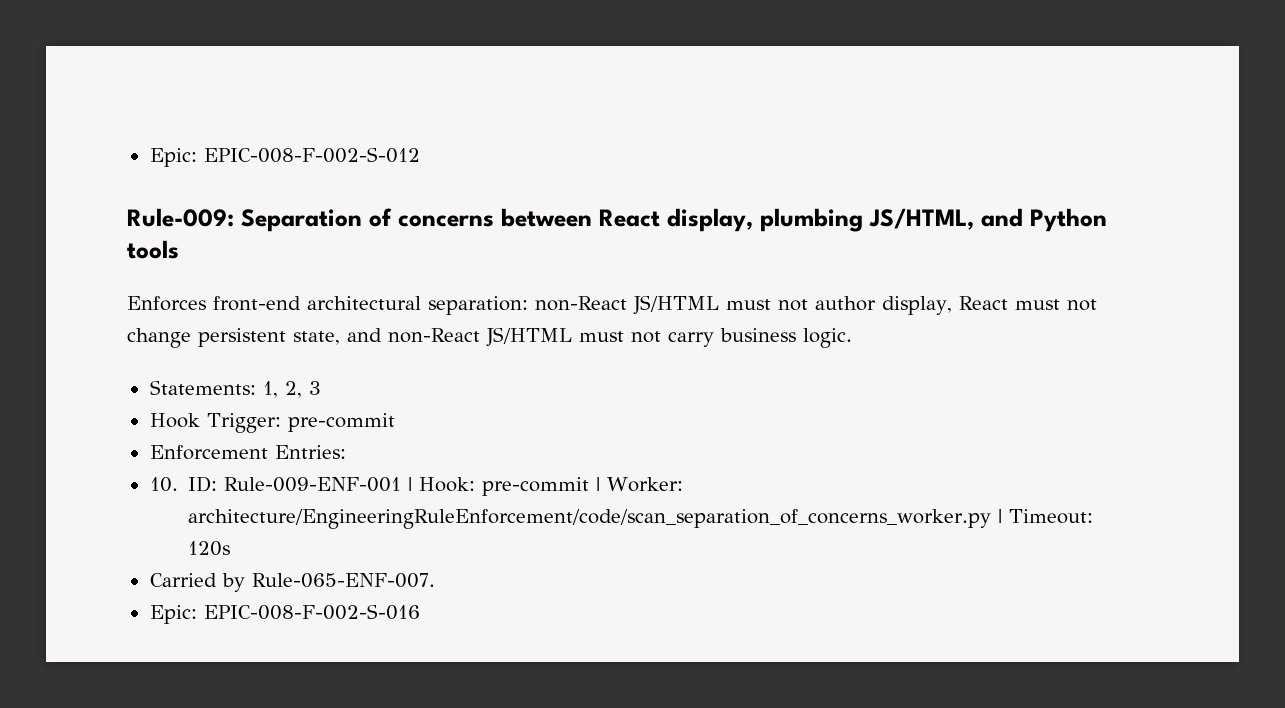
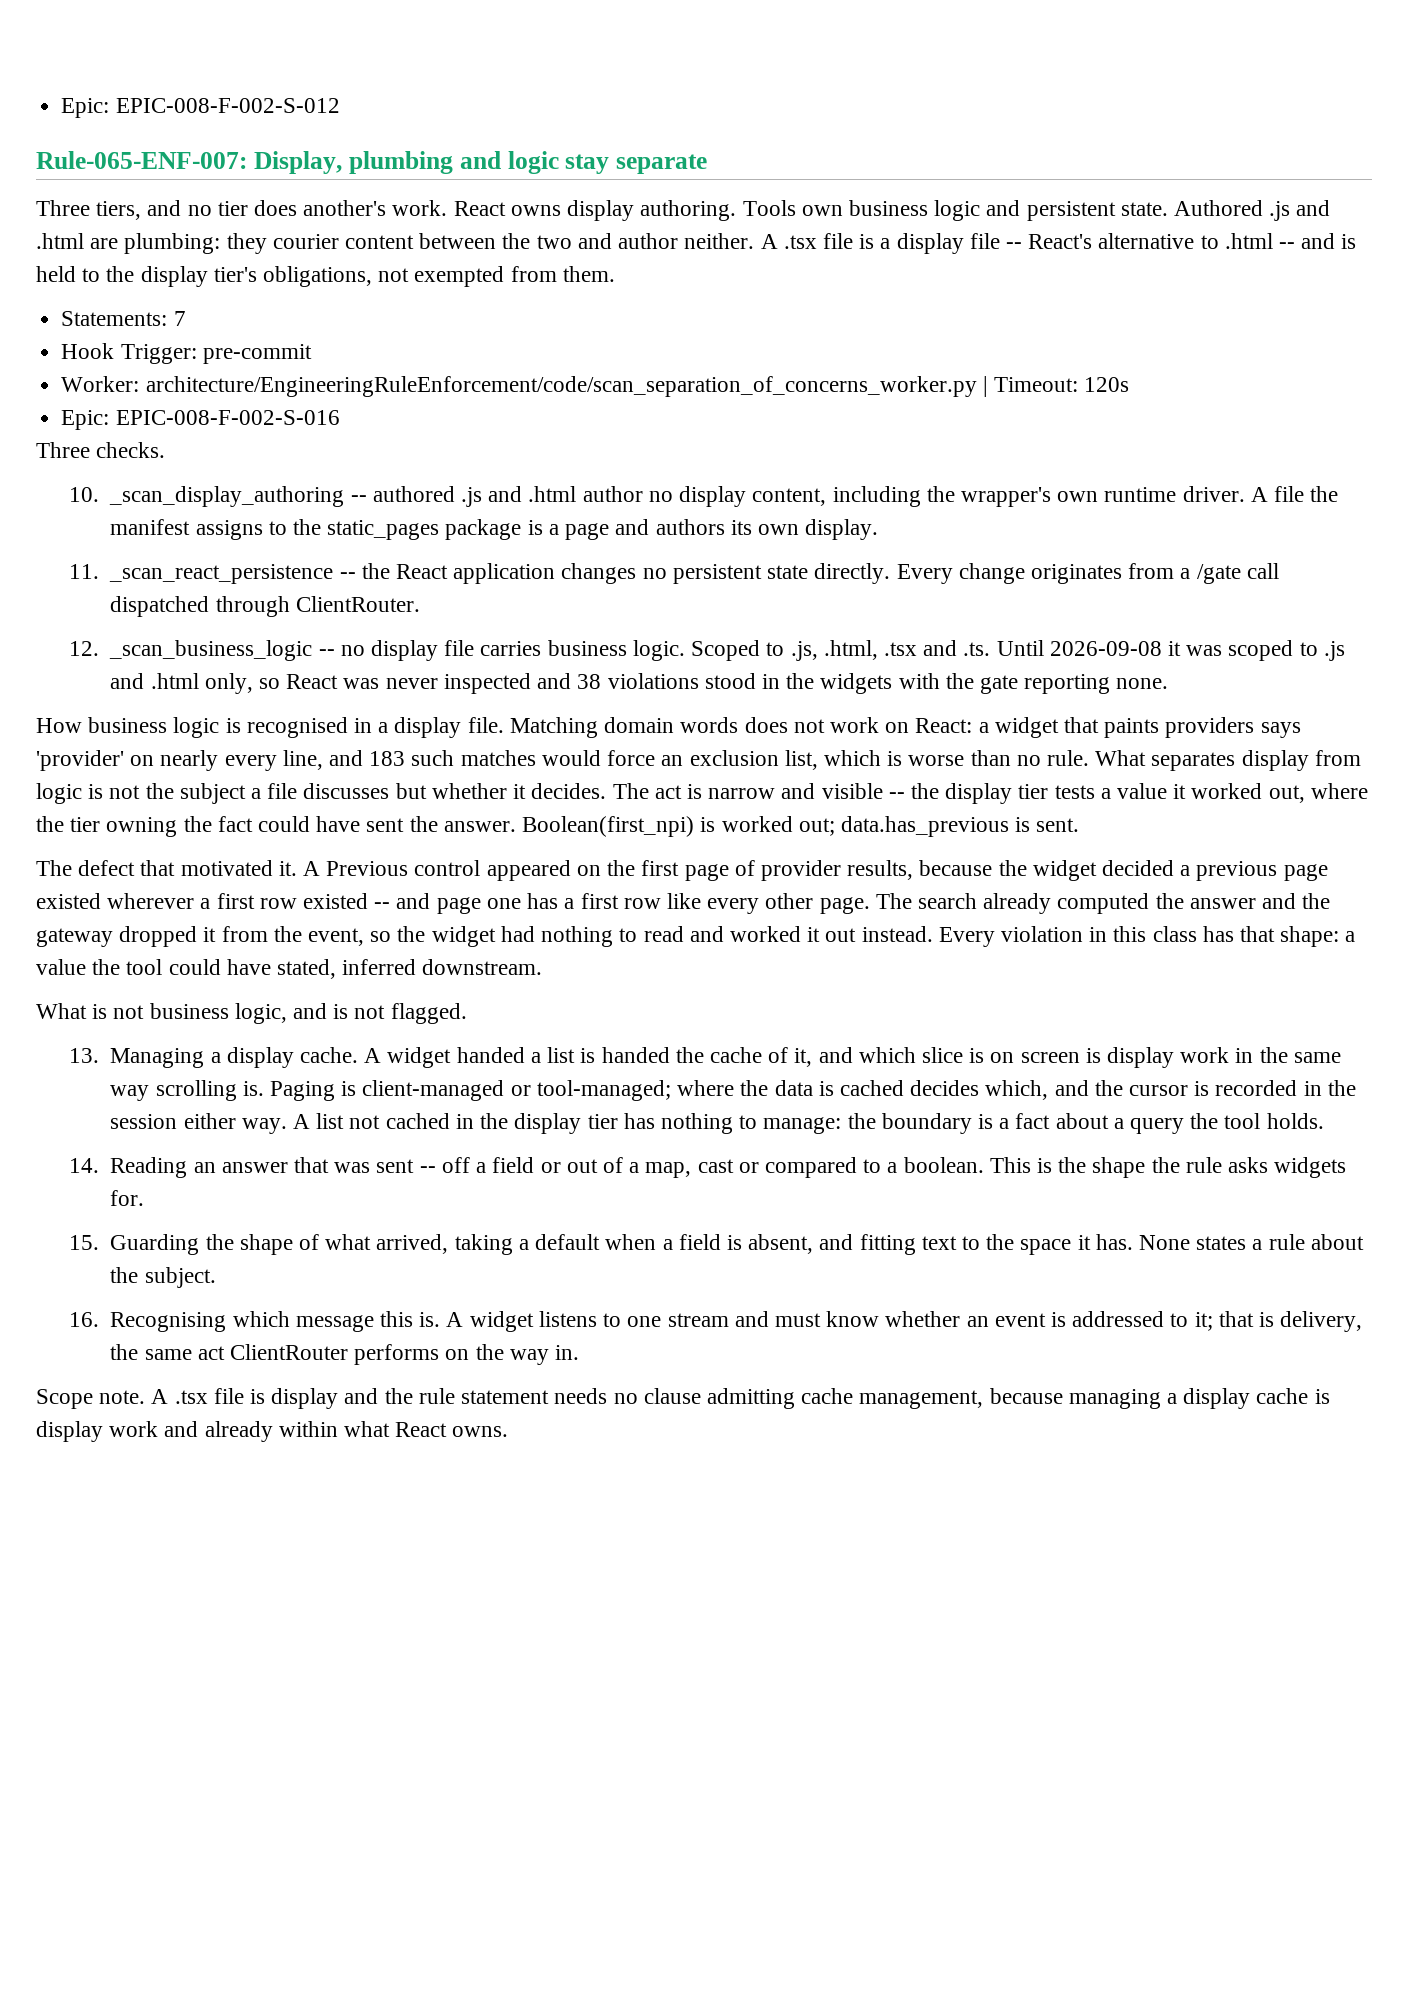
- Rule-009: Separation of concerns between React display, plumbing JS/HTML, and Python tools
- Enforces front-end architectural separation: non-React JS/HTML must not author display, React must not change persistent state, and non-React JS/HTML must not carry business logic.
- Statements: 1, 2, 3
+ Rule-065-ENF-007: Display, plumbing and logic stay separate
+ Three tiers, and no tier does another's work. React owns display authoring. Tools own business logic and persistent state. Authored .js and .html are plumbing: they courier content between the two and author neither. A .tsx file is a display file -- React's alternative to .html -- and is held to the display tier's obligations, not exempted from them.
+ Statements: 7
  Hook Trigger: pre-commit
- Enforcement Entries:
- 10. ID: Rule-009-ENF-001 | Hook: pre-commit | Worker: architecture/EngineeringRuleEnforcement/code/scan_separation_of_concerns_worker.py | Timeout: 120s
+ Worker: architecture/EngineeringRuleEnforcement/code/scan_separation_of_concerns_worker.py | Timeout: 120s
- Carried by Rule-065-ENF-007.
+ Three checks.
+ 10. _scan_display_authoring -- authored .js and .html author no display content, including the wrapper's own runtime driver. A file the manifest assigns to the static_pages package is a page and authors its own display.
+ 11. _scan_react_persistence -- the React application changes no persistent state directly. Every change originates from a /gate call dispatched through ClientRouter.
+ 12. _scan_business_logic -- no display file carries business logic. Scoped to .js, .html, .tsx and .ts. Until 2026-09-08 it was scoped to .js and .html only, so React was never inspected and 38 violations stood in the widgets with the gate reporting none.
+ How business logic is recognised in a display file. Matching domain words does not work on React: a widget that paints providers says 'provider' on nearly every line, and 183 such matches would force an exclusion list, which is worse than no rule. What separates display from logic is not the subject a file discusses but whether it decides. The act is narrow and visible -- the display tier tests a value it worked out, where the tier owning the fact could have sent the answer. Boolean(first_npi) is worked out; data.has_previous is sent.
+ The defect that motivated it. A Previous control appeared on the first page of provider results, because the widget decided a previous page existed wherever a first row existed -- and page one has a first row like every other page. The search already computed the answer and the gateway dropped it from the event, so the widget had nothing to read and worked it out instead. Every violation in this class has that shape: a value the tool could have stated, inferred downstream.
+ What is not business logic, and is not flagged.
+ 13. Managing a display cache. A widget handed a list is handed the cache of it, and which slice is on screen is display work in the same way scrolling is. Paging is client-managed or tool-managed; where the data is cached decides which, and the cursor is recorded in the session either way. A list not cached in the display tier has nothing to manage: the boundary is a fact about a query the tool holds.
+ 14. Reading an answer that was sent -- off a field or out of a map, cast or compared to a boolean. This is the shape the rule asks widgets for.
+ 15. Guarding the shape of what arrived, taking a default when a field is absent, and fitting text to the space it has. None states a rule about the subject.
+ 16. Recognising which message this is. A widget listens to one stream and must know whether an event is addressed to it; that is delivery, the same act ClientRouter performs on the way in.
+ Scope note. A .tsx file is display and the rule statement needs no clause admitting cache management, because managing a display cache is display work and already within what React owns.

